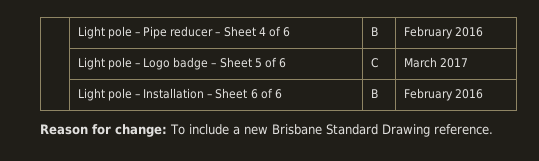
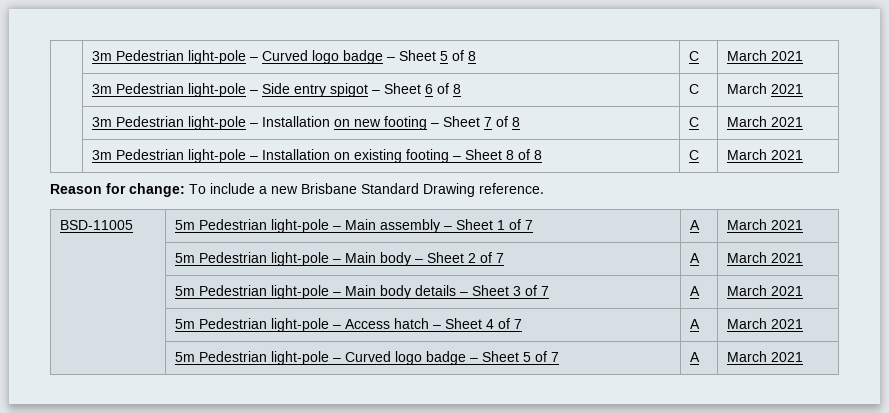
- | Light pole – Pipe reducer – Sheet 4 of 6 | B | February 2016
- | Light pole – Logo badge – Sheet 5 of 6 | C | March 2017
- | Light pole – Installation – Sheet 6 of 6 | B | February 2016
+ | 3m Pedestrian light-pole – Curved logo badge – Sheet 5 of 8 | C | March 2021
+ | 3m Pedestrian light-pole – Side entry spigot – Sheet 6 of 8 | C | March 2021
+ | 3m Pedestrian light-pole – Installation on new footing – Sheet 7 of 8 | C | March 2021
+ | 3m Pedestrian light-pole – Installation on existing footing – Sheet 8 of 8 | C | March 2021
+ BSD-11005 | 5m Pedestrian light-pole – Main assembly – Sheet 1 of 7 | A | March 2021
+ | 5m Pedestrian light-pole – Main body – Sheet 2 of 7 | A | March 2021
+ | 5m Pedestrian light-pole – Main body details – Sheet 3 of 7 | A | March 2021
+ | 5m Pedestrian light-pole – Access hatch – Sheet 4 of 7 | A | March 2021
+ | 5m Pedestrian light-pole – Curved logo badge – Sheet 5 of 7 | A | March 2021

